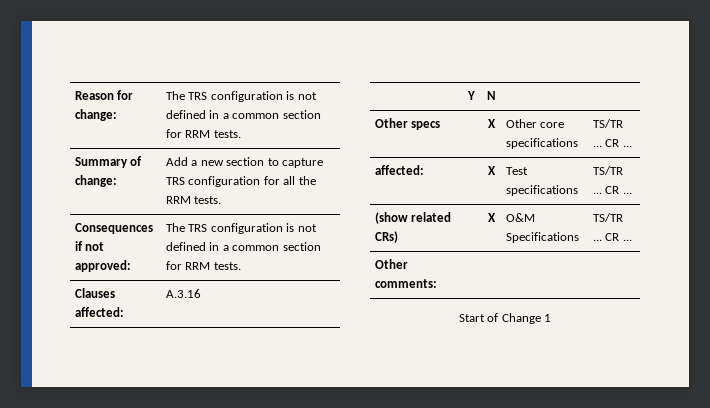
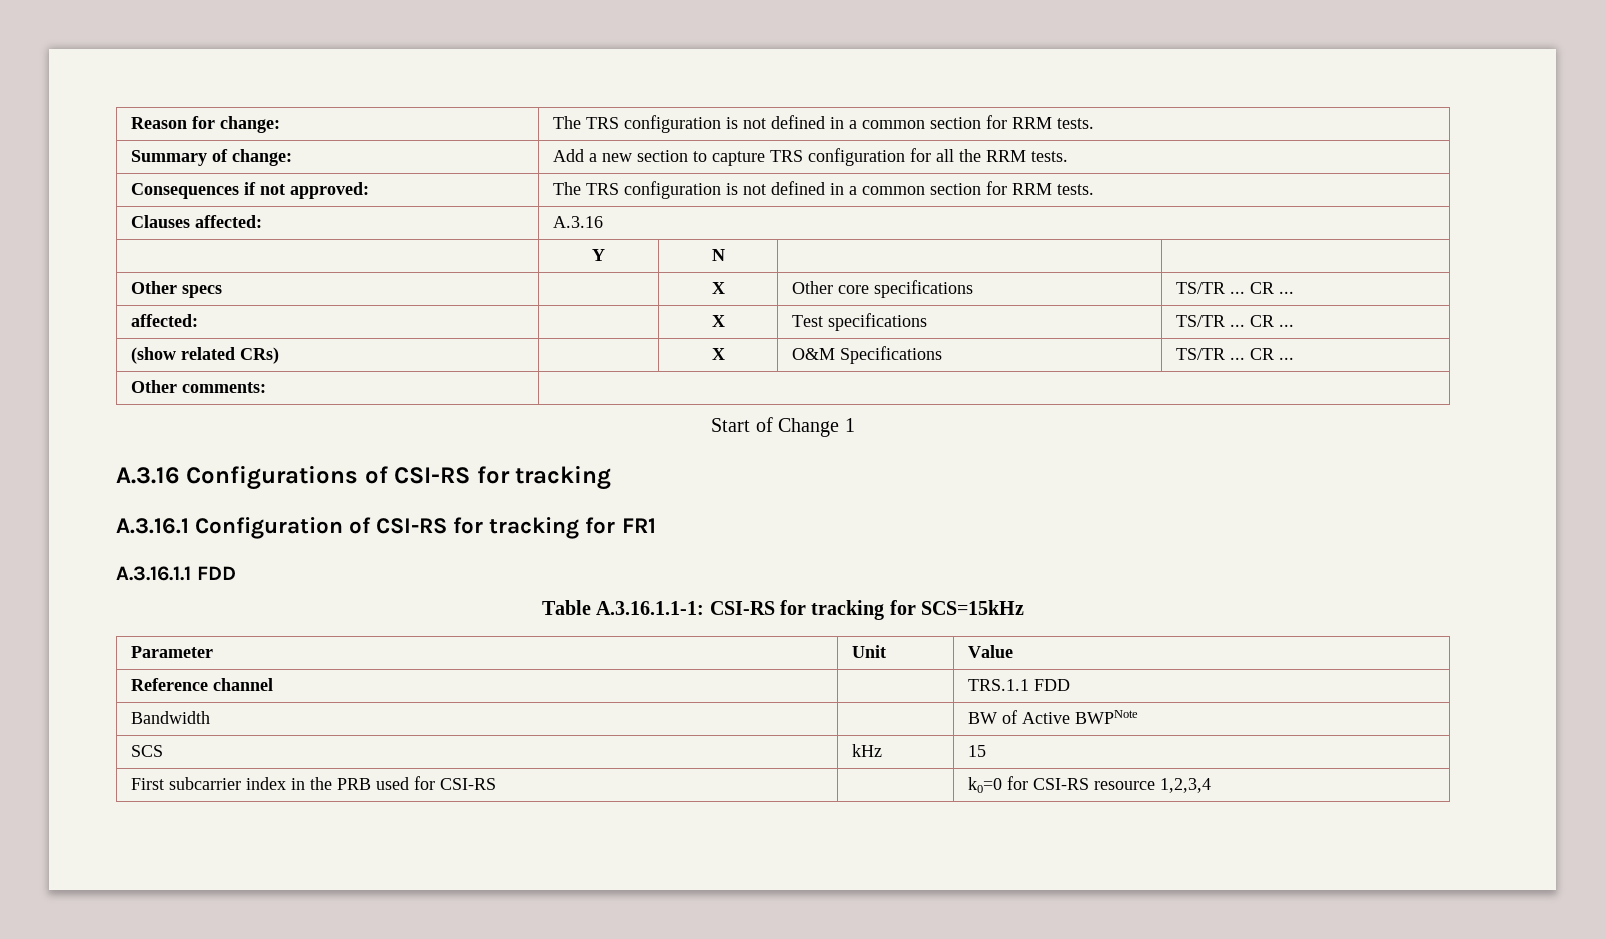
+ A.3.16 Configurations of CSI-RS for tracking
+ A.3.16.1 Configuration of CSI-RS for tracking for FR1
+ A.3.16.1.1 FDD
+ Table A.3.16.1.1-1: CSI-RS for tracking for SCS=15kHz
+ Parameter | Unit | Value
+ Reference channel | | TRS.1.1 FDD
+ Bandwidth | | BW of Active BWPNote
+ SCS | kHz | 15
+ First subcarrier index in the PRB used for CSI-RS | | k0=0 for CSI-RS resource 1,2,3,4

